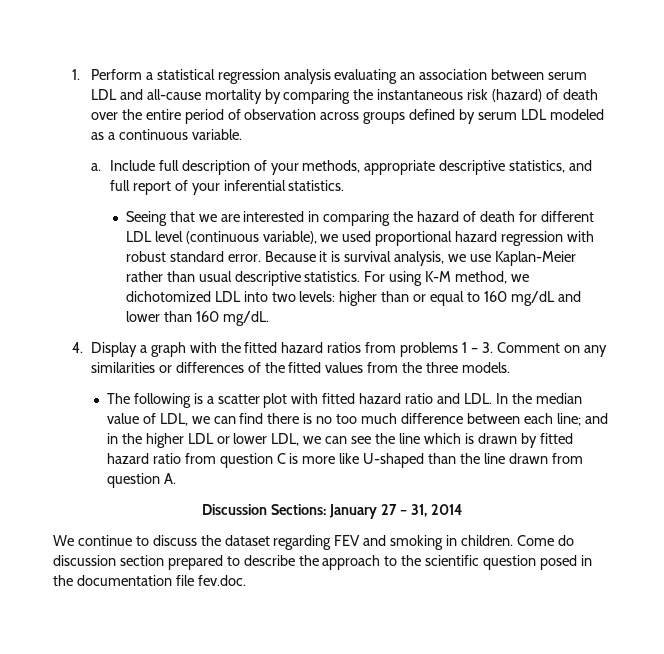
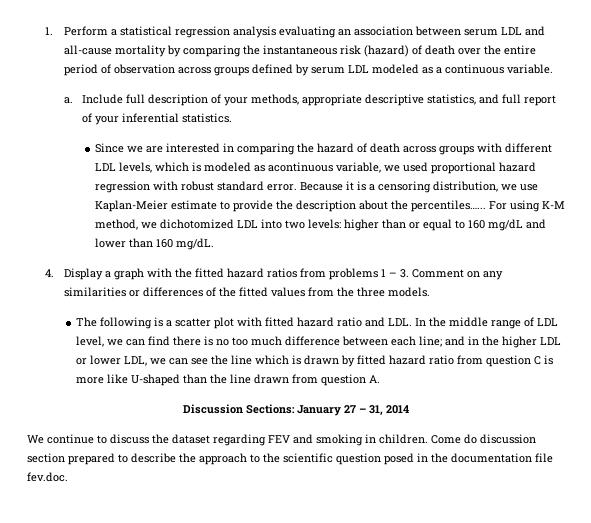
- Seeing that we are interested in comparing the hazard of death for different LDL level (continuous variable), we used proportional hazard regression with robust standard error.
+ Since we are interested in comparing the hazard of death across groups with different LDL levels, which is modeled as acontinuous variable, we used proportional hazard regression with robust standard error.
- Because it is survival analysis, we use Kaplan-Meier rather than usual descriptive statistics.
+ Because it is a censoring distribution, we use Kaplan-Meier estimate to provide the description about the percentiles…...
- The following is a scatter plot with fitted hazard ratio and LDL. In the median value of LDL, we can find there is no too much difference between each line; and in the higher LDL or lower LDL, we can see the line which is drawn by fitted hazard ratio from question C is more like U-shaped than the line drawn from question A.
+ The following is a scatter plot with fitted hazard ratio and LDL. In the middle range of LDL level, we can find there is no too much difference between each line; and in the higher LDL or lower LDL, we can see the line which is drawn by fitted hazard ratio from question C is more like U-shaped than the line drawn from question A.

